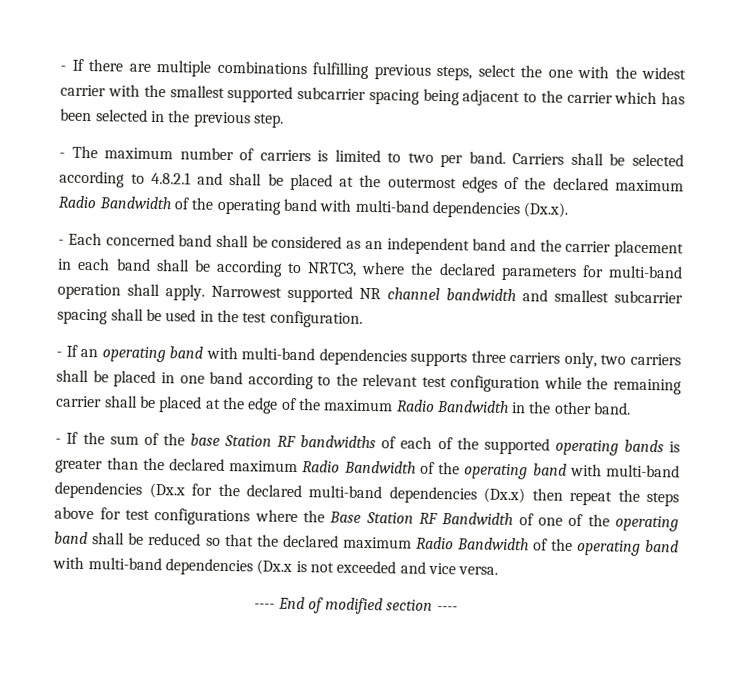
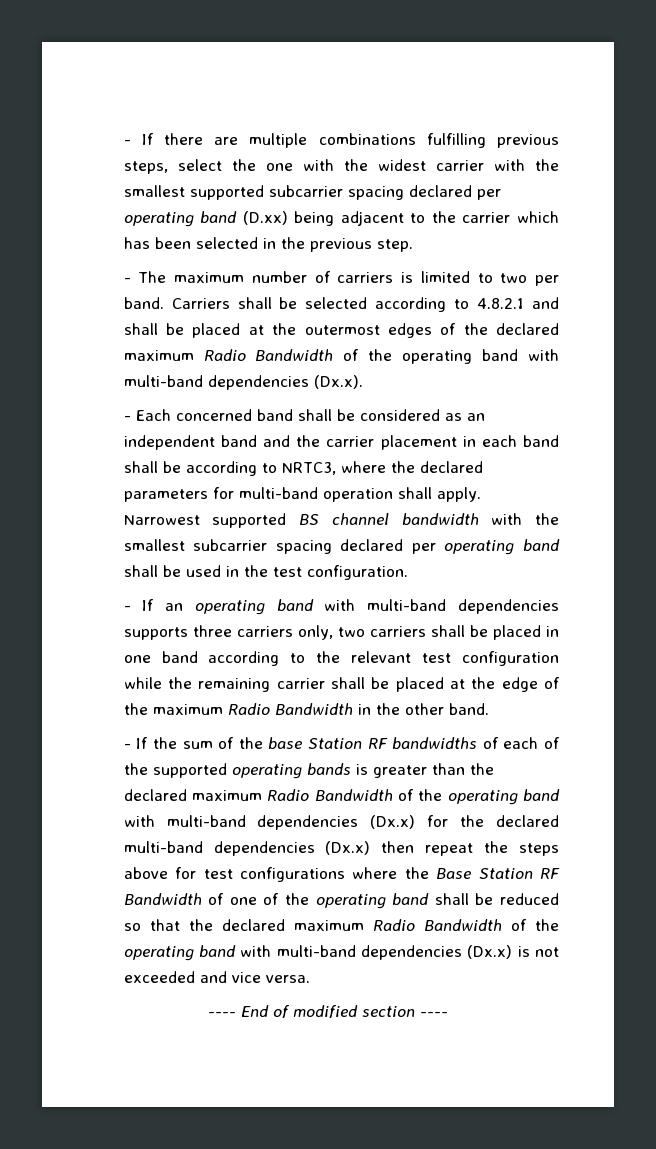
- - If there are multiple combinations fulfilling previous steps, select the one with the widest carrier with the smallest supported subcarrier spacing being adjacent to the carrier which has been selected in the previous step.
+ - If there are multiple combinations fulfilling previous steps, select the one with the widest carrier with the smallest supported subcarrier spacing declared per operating band (D.xx) being adjacent to the carrier which has been selected in the previous step.
- Narrowest supported NR channel bandwidth and smallest subcarrier spacing shall be used in the test configuration.
+ Narrowest supported BS channel bandwidth with the smallest subcarrier spacing declared per operating band shall be used in the test configuration.
- - If the sum of the base Station RF bandwidths of each of the supported operating bands is greater than the declared maximum Radio Bandwidth of the operating band with multi-band dependencies (Dx.x for the declared multi-band dependencies (Dx.x) then repeat the steps above for test configurations where the Base Station RF Bandwidth of one of the operating band shall be reduced so that the declared maximum Radio Bandwidth of the operating band with multi-band dependencies (Dx.x is not exceeded and vice versa.
+ - If the sum of the base Station RF bandwidths of each of the supported operating bands is greater than the declared maximum Radio Bandwidth of the operating band with multi-band dependencies (Dx.x) for the declared multi-band dependencies (Dx.x) then repeat the steps above for test configurations where the Base Station RF Bandwidth of one of the operating band shall be reduced so that the declared maximum Radio Bandwidth of the operating band with multi-band dependencies (Dx.x) is not exceeded and vice versa.

